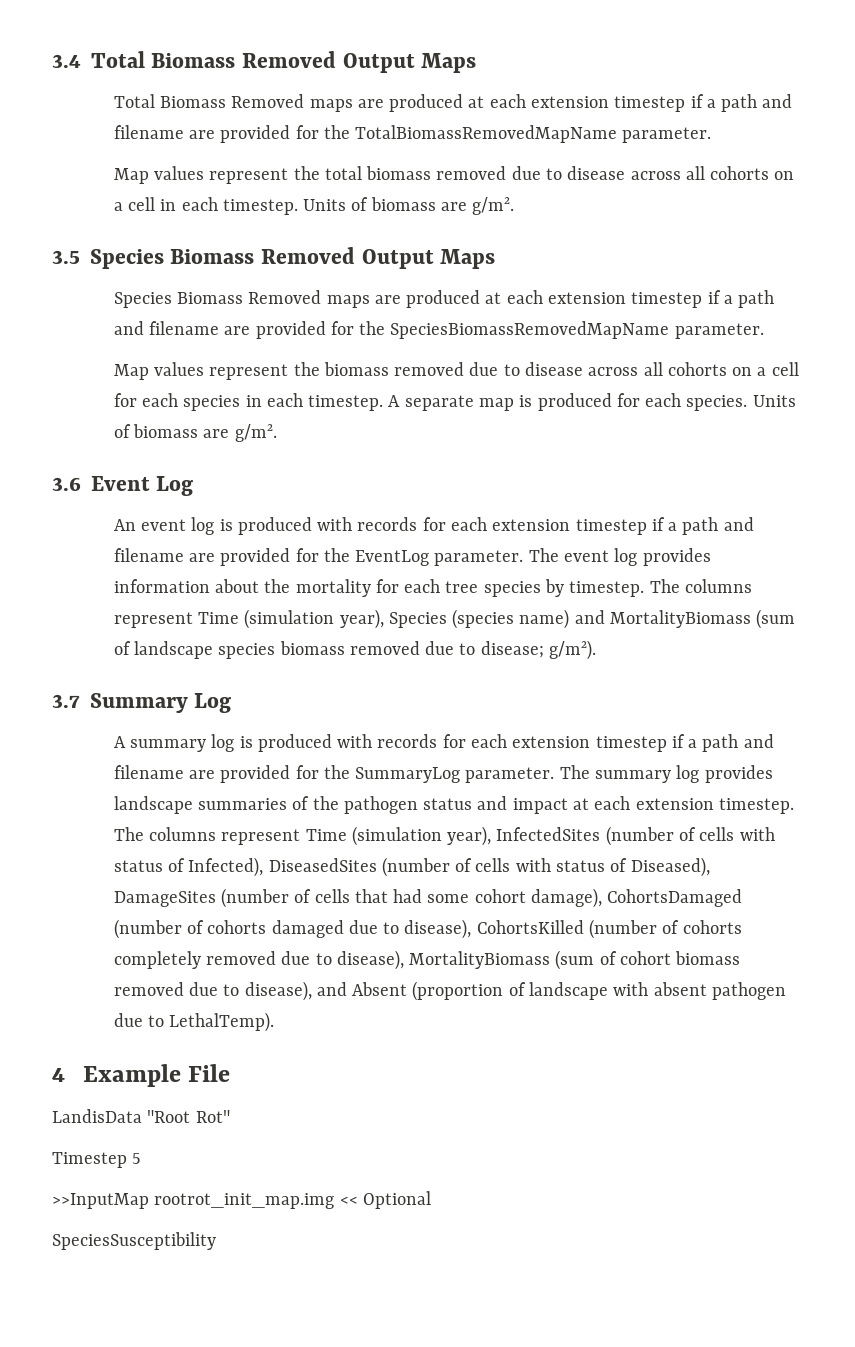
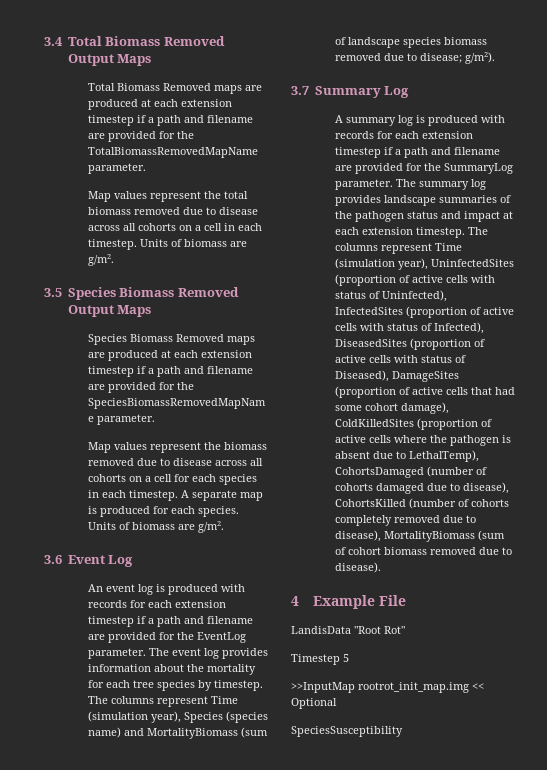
- The columns represent Time (simulation year), InfectedSites (number of cells with status of Infected), DiseasedSites (number of cells with status of Diseased), DamageSites (number of cells that had some cohort damage), CohortsDamaged (number of cohorts damaged due to disease), CohortsKilled (number of cohorts completely removed due to disease), MortalityBiomass (sum of cohort biomass removed due to disease), and Absent (proportion of landscape with absent pathogen due to LethalTemp).
+ The columns represent Time (simulation year), UninfectedSites (proportion of active cells with status of Uninfected), InfectedSites (proportion of active cells with status of Infected), DiseasedSites (proportion of active cells with status of Diseased), DamageSites (proportion of active cells that had some cohort damage), ColdKilledSites (proportion of active cells where the pathogen is absent due to LethalTemp), CohortsDamaged (number of cohorts damaged due to disease), CohortsKilled (number of cohorts completely removed due to disease), MortalityBiomass (sum of cohort biomass removed due to disease).

